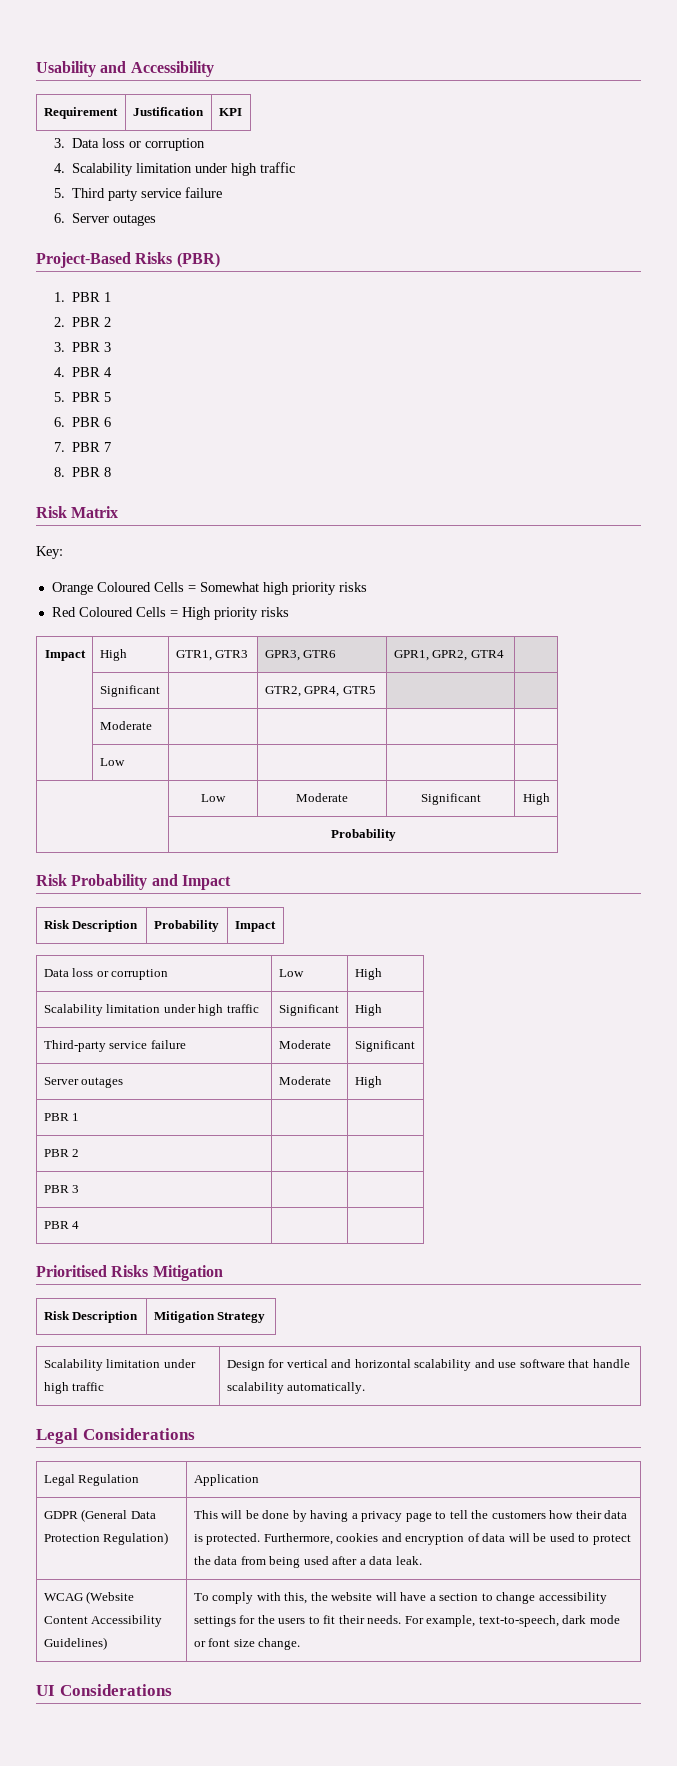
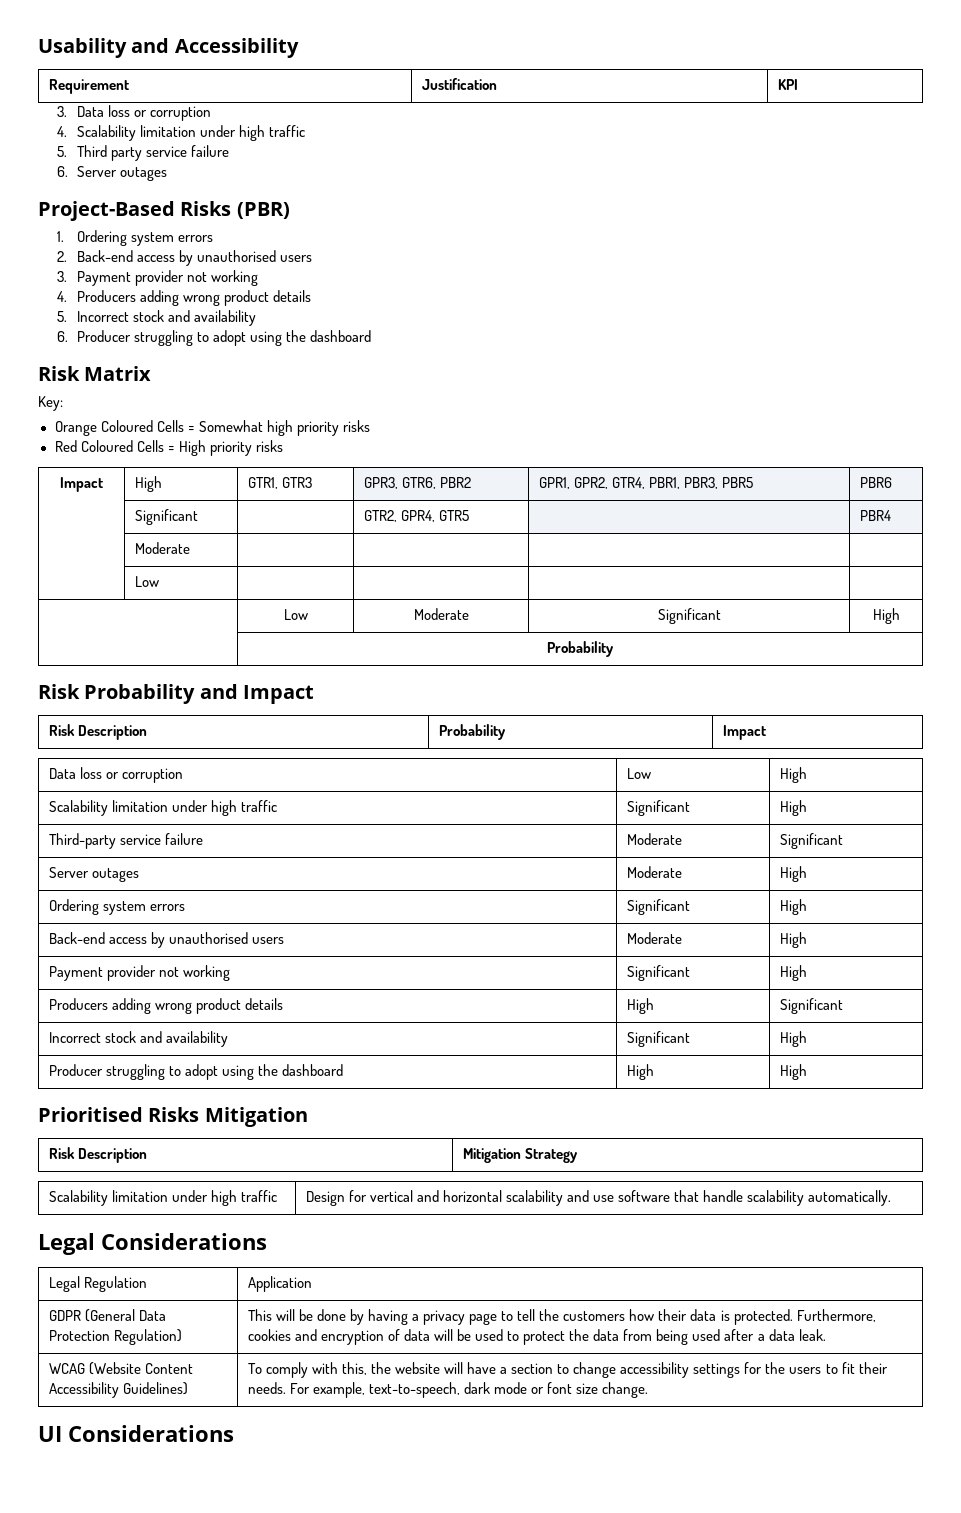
- 1. PBR 1
- 2. PBR 2
- 3. PBR 3
- 4. PBR 4
- 5. PBR 5
- 6. PBR 6
- 7. PBR 7
- 8. PBR 8
+ 1. Ordering system errors
+ 2. Back-end access by unauthorised users
+ 3. Payment provider not working
+ 4. Producers adding wrong product details
+ 5. Incorrect stock and availability
+ 6. Producer struggling to adopt using the dashboard
- Impact | High | GTR1, GTR3 | GPR3, GTR6 | GPR1, GPR2, GTR4 |
+ Impact | High | GTR1, GTR3 | GPR3, GTR6, PBR2 | GPR1, GPR2, GTR4, PBR1, PBR3, PBR5 | PBR6
- | Significant | | GTR2, GPR4, GTR5 | |
+ | Significant | | GTR2, GPR4, GTR5 | | PBR4
- PBR 1 | |
- PBR 2 | |
- PBR 3 | |
- PBR 4 | |
+ Ordering system errors | Significant | High
+ Back-end access by unauthorised users | Moderate | High
+ Payment provider not working | Significant | High
+ Producers adding wrong product details | High | Significant
+ Incorrect stock and availability | Significant | High
+ Producer struggling to adopt using the dashboard | High | High

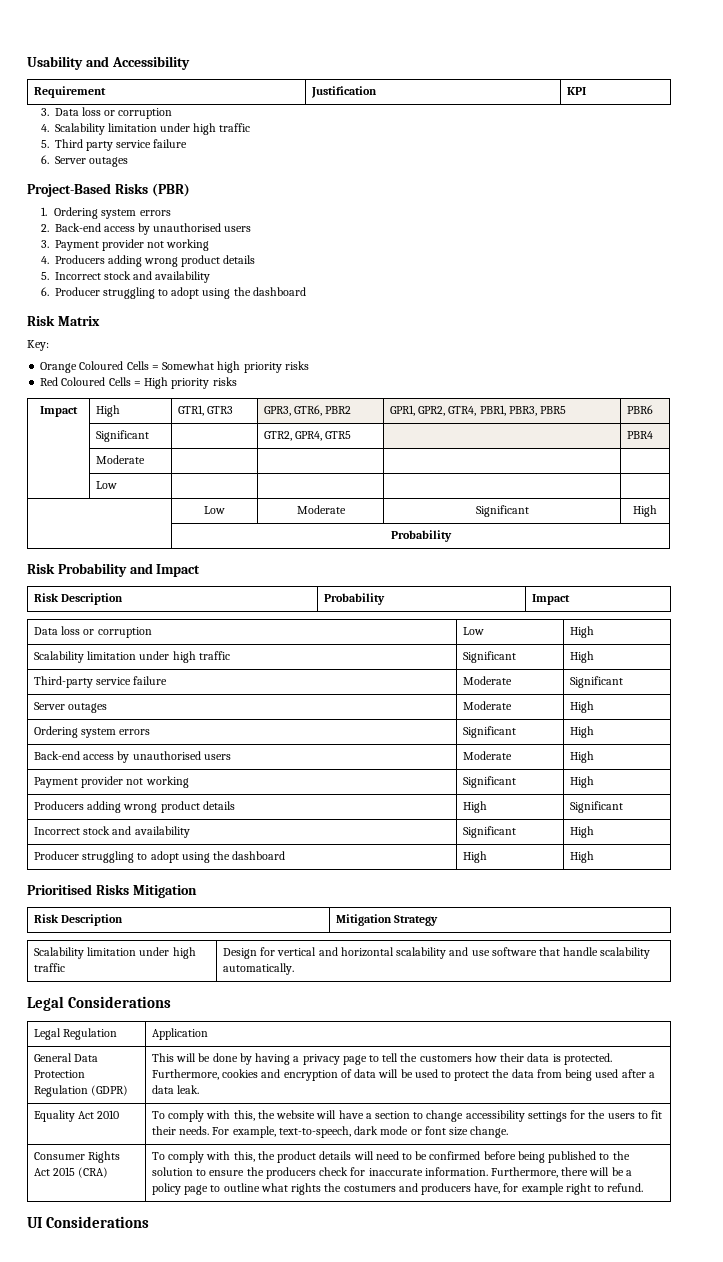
- GDPR (General Data Protection Regulation)
+ General Data Protection Regulation (GDPR)
- WCAG (Website Content Accessibility Guidelines) | To comply with this, the website will have a section to change accessibility settings for the users to fit their needs. For example, text-to-speech, dark mode or font size change.
+ Equality Act 2010 | To comply with this, the website will have a section to change accessibility settings for the users to fit their needs. For example, text-to-speech, dark mode or font size change.
+ Consumer Rights Act 2015 (CRA) | To comply with this, the product details will need to be confirmed before being published to the solution to ensure the producers check for inaccurate information. Furthermore, there will be a policy page to outline what rights the costumers and producers have, for example right to refund.

